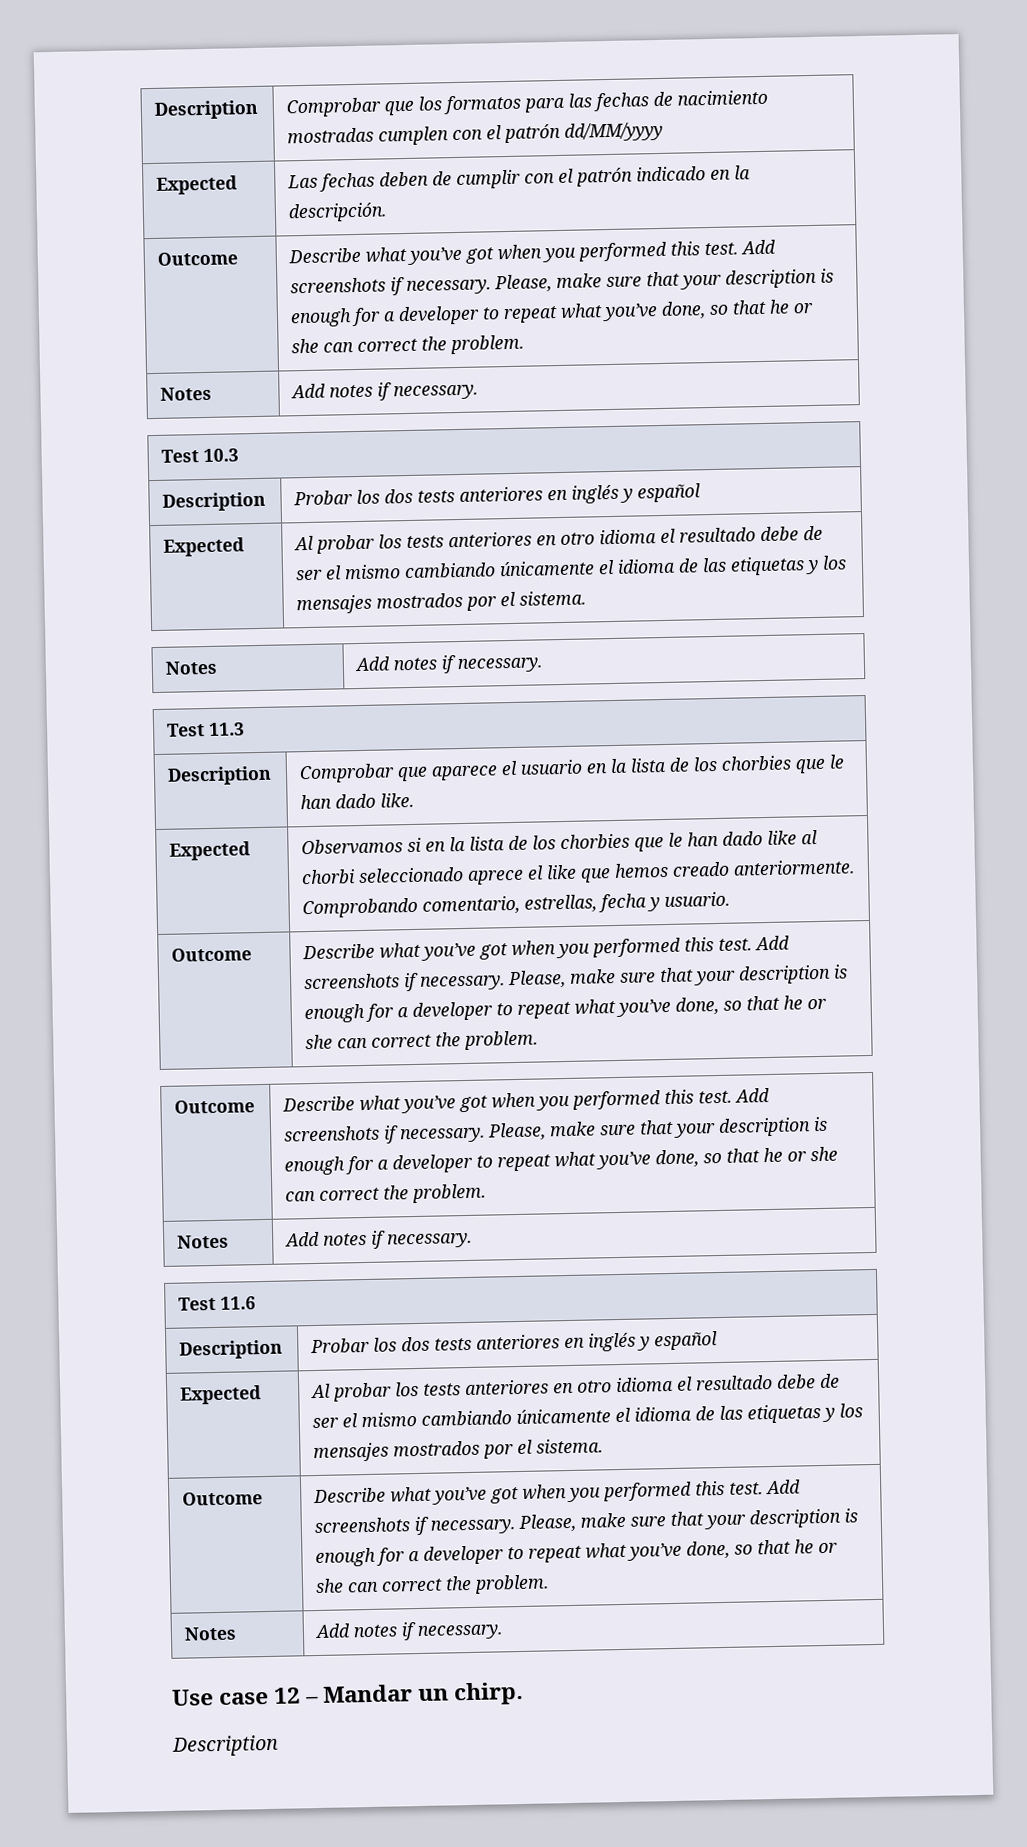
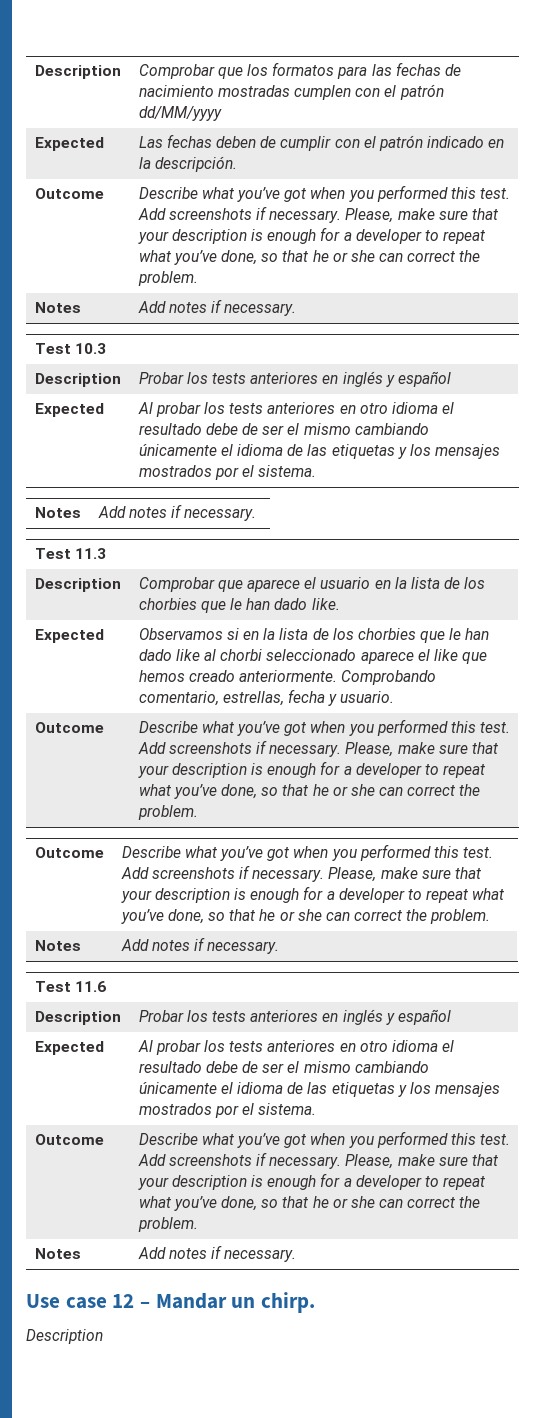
  Test 10.3
- Description | Probar los dos tests anteriores en inglés y español
+ Description | Probar los tests anteriores en inglés y español
- Expected | Observamos si en la lista de los chorbies que le han dado like al chorbi seleccionado aprece el like que hemos creado anteriormente. Comprobando comentario, estrellas, fecha y usuario.
+ Expected | Observamos si en la lista de los chorbies que le han dado like al chorbi seleccionado aparece el like que hemos creado anteriormente. Comprobando comentario, estrellas, fecha y usuario.
  Test 11.6
- Description | Probar los dos tests anteriores en inglés y español
+ Description | Probar los tests anteriores en inglés y español

